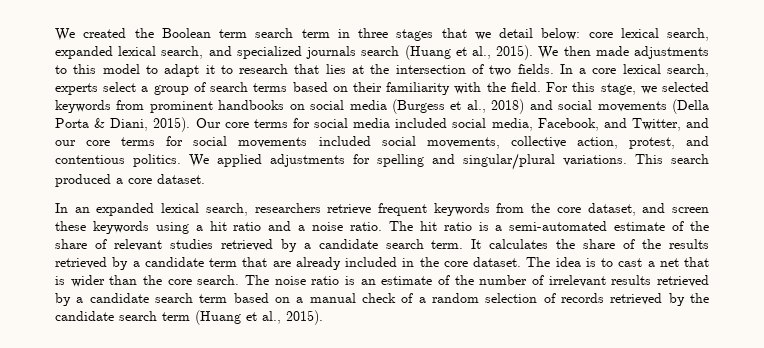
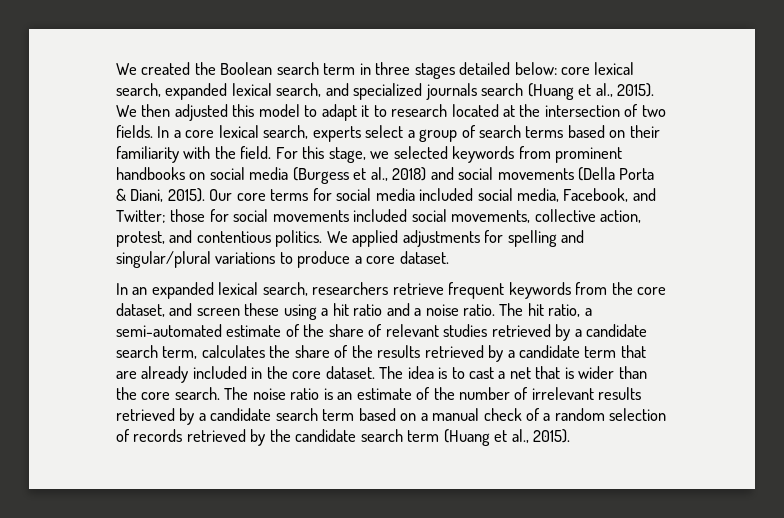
- We created the Boolean term search term in three stages that we detail below: core lexical search, expanded lexical search, and specialized journals search (Huang et al., 2015).
+ We created the Boolean search term in three stages detailed below: core lexical search, expanded lexical search, and specialized journals search (Huang et al., 2015).
- We then made adjustments to this model to adapt it to research that lies at the intersection of two fields.
+ We then adjusted this model to adapt it to research located at the intersection of two fields.
- Our core terms for social media included social media, Facebook, and Twitter, and our core terms for social movements included social movements, collective action, protest, and contentious politics.
+ Our core terms for social media included social media, Facebook, and Twitter; those for social movements included social movements, collective action, protest, and contentious politics.
- We applied adjustments for spelling and singular/plural variations. This search produced a core dataset.
+ We applied adjustments for spelling and singular/plural variations to produce a core dataset.
- In an expanded lexical search, researchers retrieve frequent keywords from the core dataset, and screen these keywords using a hit ratio and a noise ratio.
+ In an expanded lexical search, researchers retrieve frequent keywords from the core dataset, and screen these using a hit ratio and a noise ratio.
- The hit ratio is a semi-automated estimate of the share of relevant studies retrieved by a candidate search term. It calculates the share of the results retrieved by a candidate term that are already included in the core dataset.
+ The hit ratio, a semi-automated estimate of the share of relevant studies retrieved by a candidate search term, calculates the share of the results retrieved by a candidate term that are already included in the core dataset.

